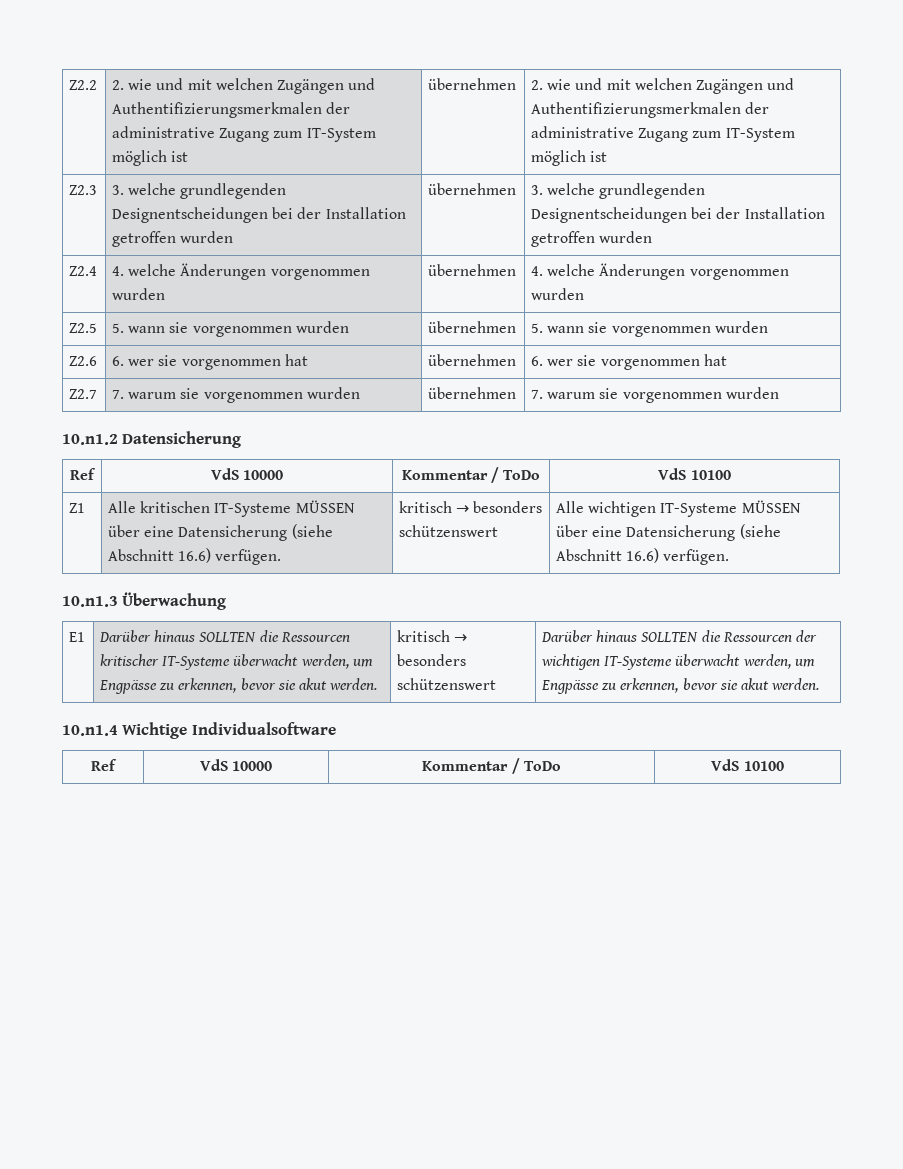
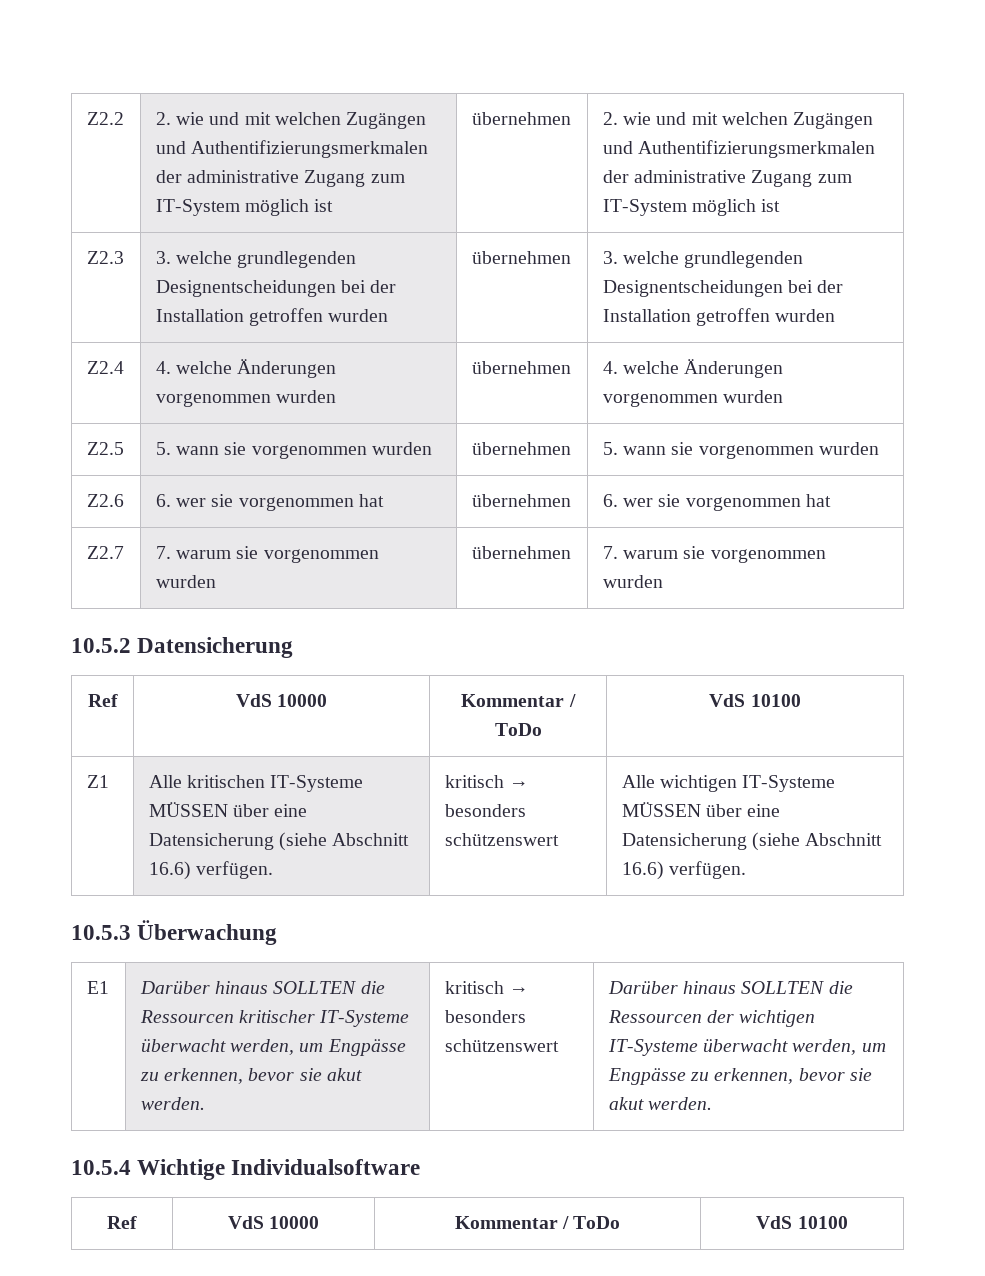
- 10.n1.2 Datensicherung
+ 10.5.2 Datensicherung
- 10.n1.3 Überwachung
+ 10.5.3 Überwachung
- 10.n1.4 Wichtige Individualsoftware
+ 10.5.4 Wichtige Individualsoftware

